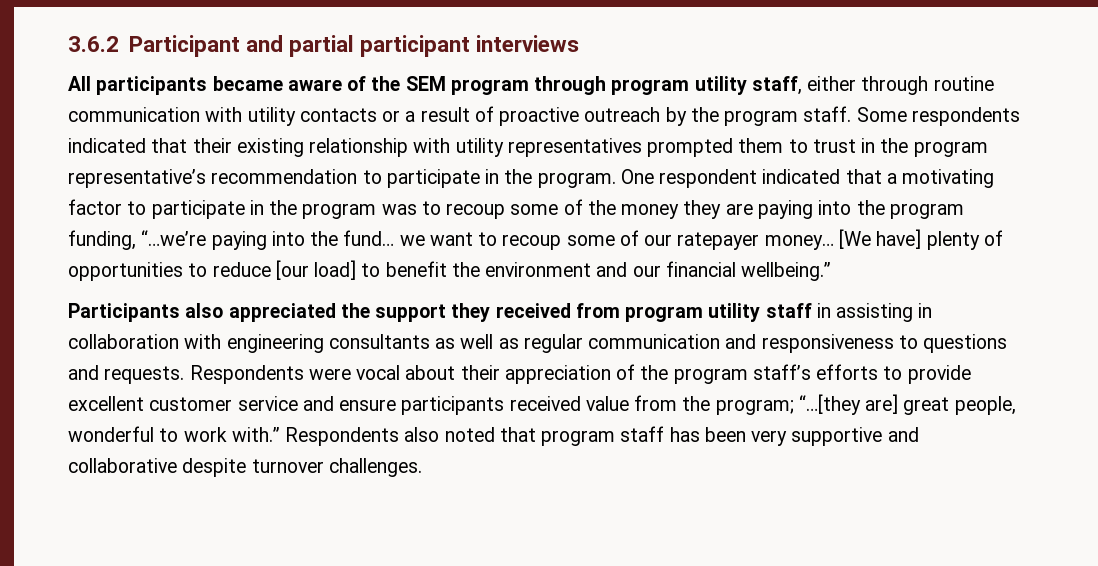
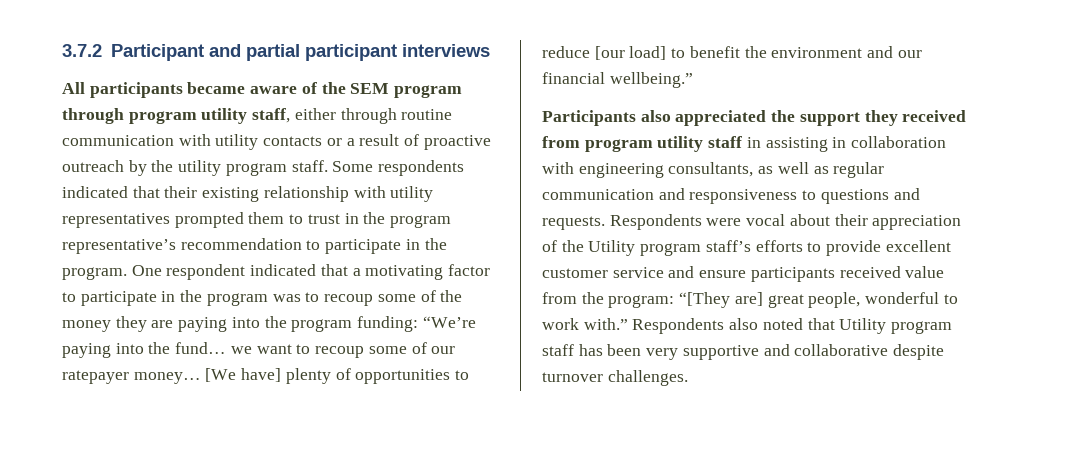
- 3.6.2 Participant and partial participant interviews
+ 3.7.2 Participant and partial participant interviews
- All participants became aware of the SEM program through program utility staff, either through routine communication with utility contacts or a result of proactive outreach by the program staff.
+ All participants became aware of the SEM program through program utility staff, either through routine communication with utility contacts or a result of proactive outreach by the utility program staff.
- One respondent indicated that a motivating factor to participate in the program was to recoup some of the money they are paying into the program funding, “…we’re paying into the fund… we want to recoup some of our ratepayer money…
+ One respondent indicated that a motivating factor to participate in the program was to recoup some of the money they are paying into the program funding: “We’re paying into the fund… we want to recoup some of our ratepayer money…
- Participants also appreciated the support they received from program utility staff in assisting in collaboration with engineering consultants as well as regular communication and responsiveness to questions and requests.
+ Participants also appreciated the support they received from program utility staff in assisting in collaboration with engineering consultants, as well as regular communication and responsiveness to questions and requests.
- Respondents were vocal about their appreciation of the program staff’s efforts to provide excellent customer service and ensure participants received value from the program; “…[they are] great people, wonderful to work with.”
+ Respondents were vocal about their appreciation of the Utility program staff’s efforts to provide excellent customer service and ensure participants received value from the program: “[They are] great people, wonderful to work with.”
- Respondents also noted that program staff has been very supportive and collaborative despite turnover challenges.
+ Respondents also noted that Utility program staff has been very supportive and collaborative despite turnover challenges.

